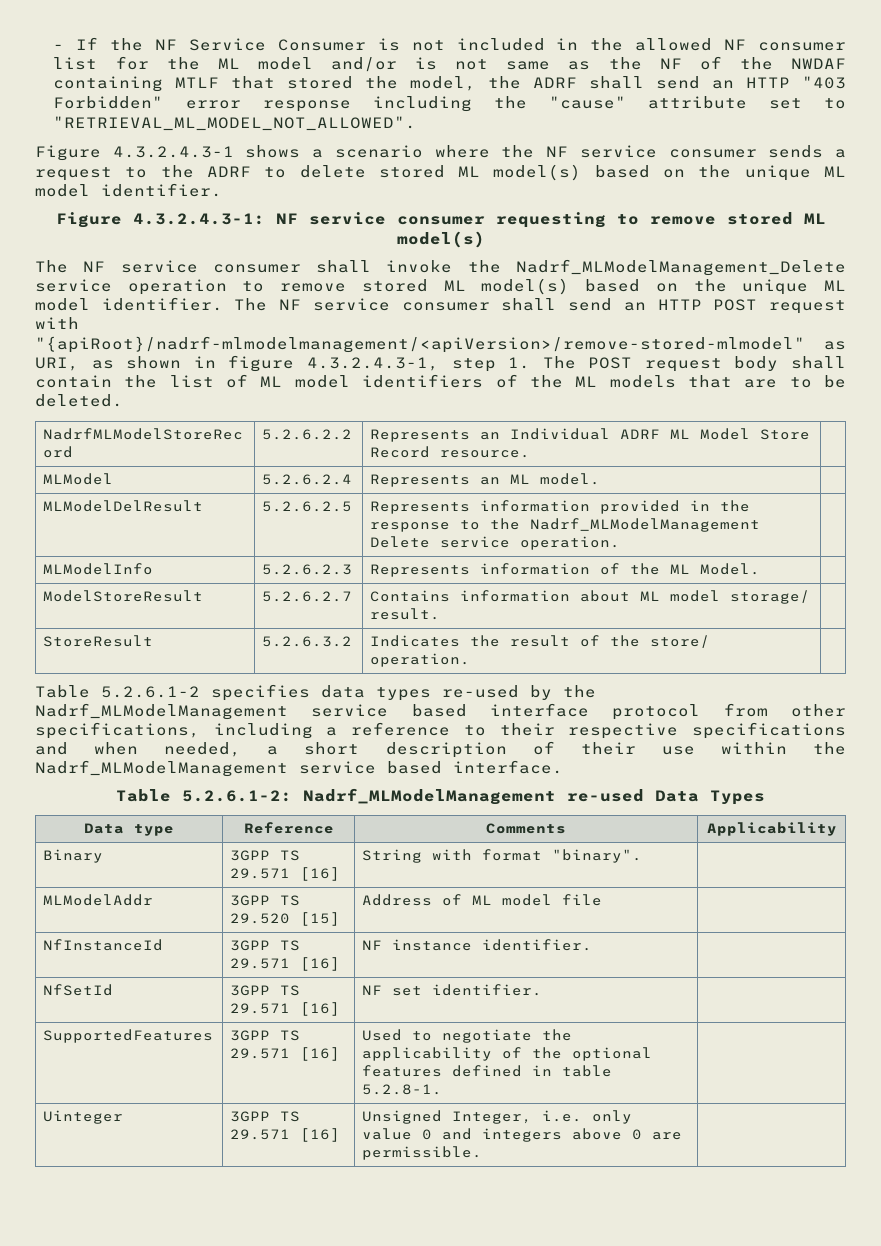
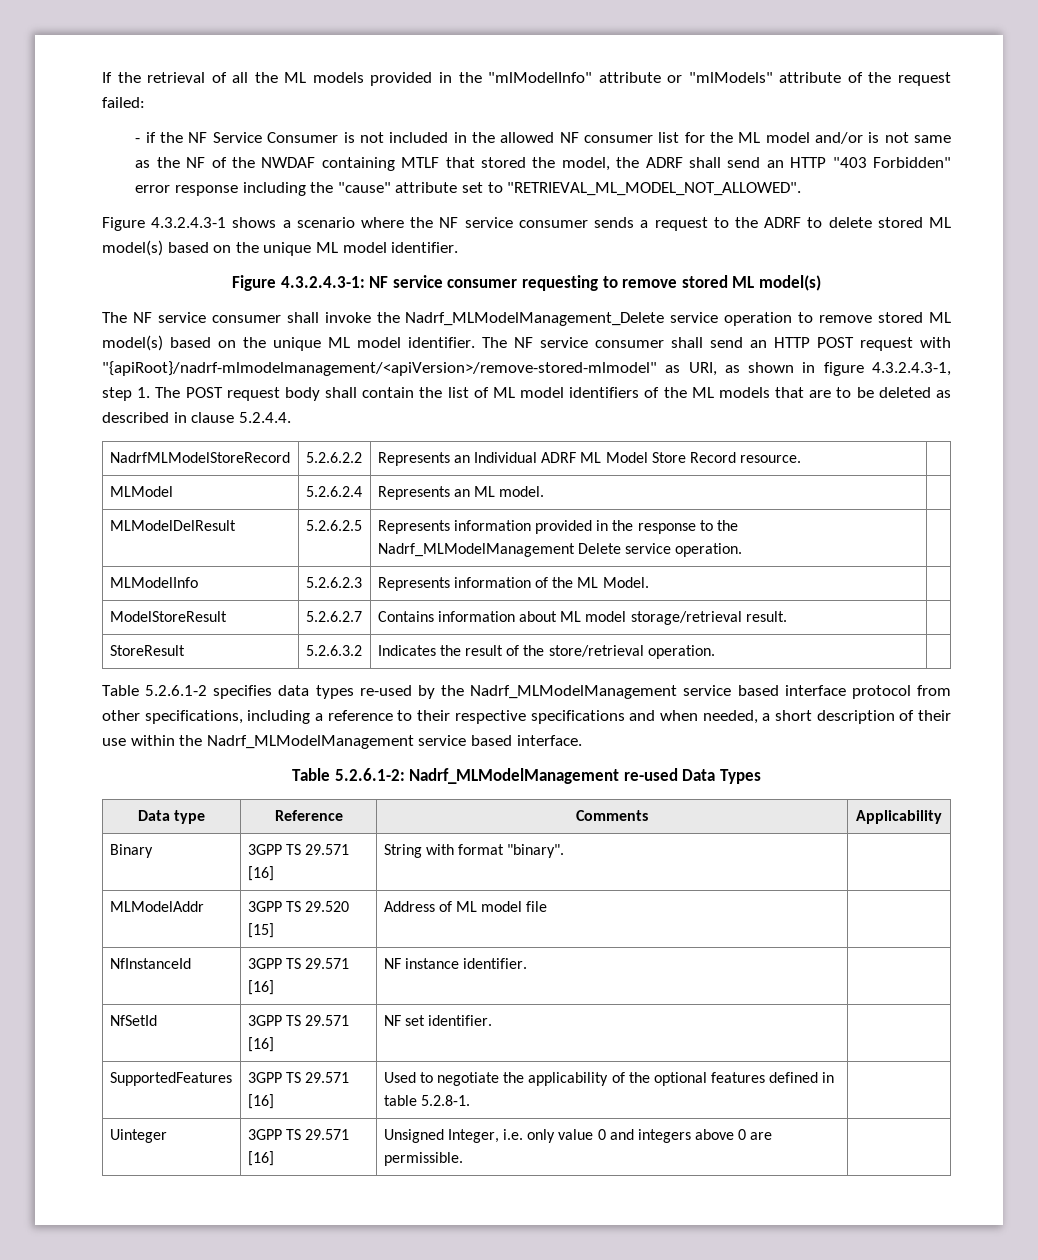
- - If the NF Service Consumer is not included in the allowed NF consumer list for the ML model and/or is not same as the NF of the NWDAF containing MTLF that stored the model, the ADRF shall send an HTTP "403 Forbidden" error response including the "cause" attribute set to "RETRIEVAL_ML_MODEL_NOT_ALLOWED".
+ If the retrieval of all the ML models provided in the "mlModelInfo" attribute or "mlModels" attribute of the request failed:
+ - if the NF Service Consumer is not included in the allowed NF consumer list for the ML model and/or is not same as the NF of the NWDAF containing MTLF that stored the model, the ADRF shall send an HTTP "403 Forbidden" error response including the "cause" attribute set to "RETRIEVAL_ML_MODEL_NOT_ALLOWED".
- The NF service consumer shall send an HTTP POST request with "{apiRoot}/nadrf-mlmodelmanagement/<apiVersion>/remove-stored-mlmodel" as URI, as shown in figure 4.3.2.4.3-1, step 1. The POST request body shall contain the list of ML model identifiers of the ML models that are to be deleted.
+ The NF service consumer shall send an HTTP POST request with "{apiRoot}/nadrf-mlmodelmanagement/<apiVersion>/remove-stored-mlmodel" as URI, as shown in figure 4.3.2.4.3-1, step 1. The POST request body shall contain the list of ML model identifiers of the ML models that are to be deleted as described in clause 5.2.4.4.
- ModelStoreResult | 5.2.6.2.7 | Contains information about ML model storage/ result. |
+ ModelStoreResult | 5.2.6.2.7 | Contains information about ML model storage/retrieval result. |
- StoreResult | 5.2.6.3.2 | Indicates the result of the store/ operation. |
+ StoreResult | 5.2.6.3.2 | Indicates the result of the store/retrieval operation. |

